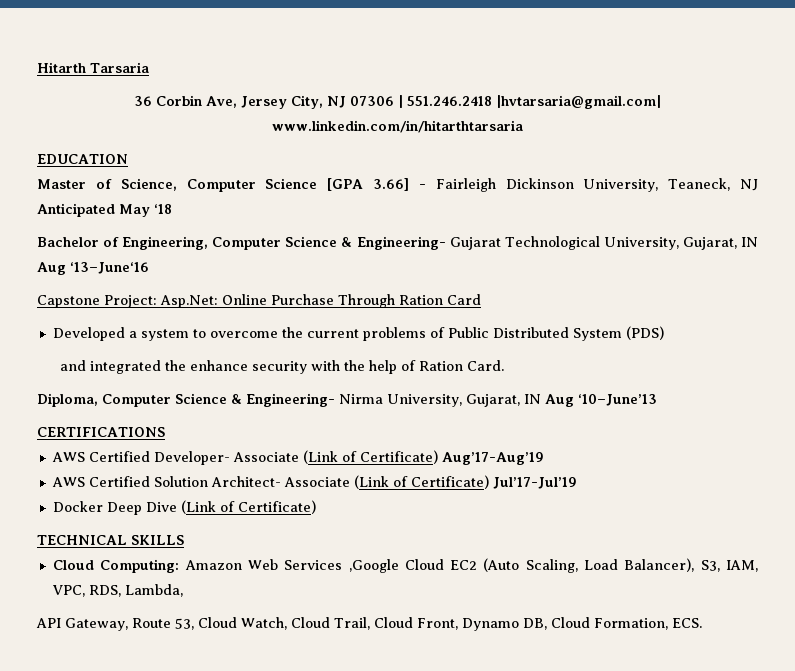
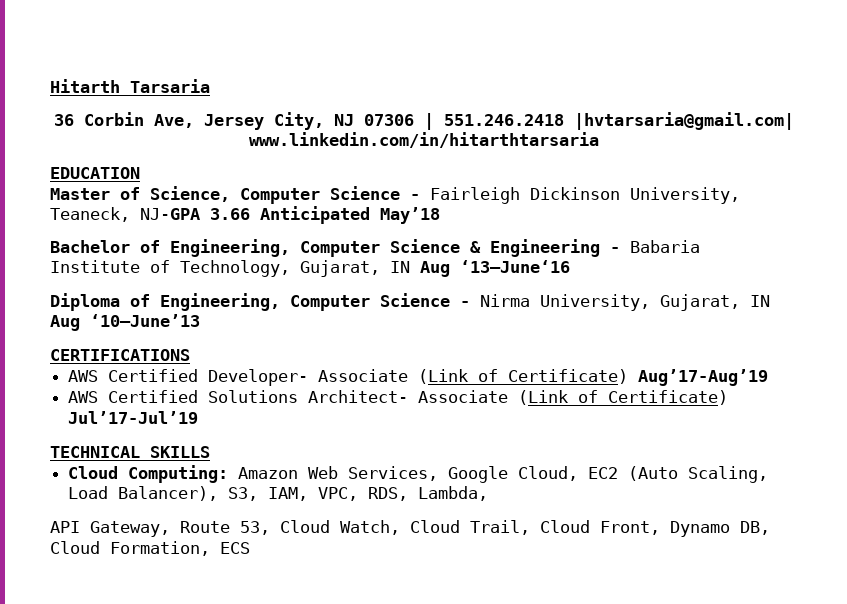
- Master of Science, Computer Science [GPA 3.66] - Fairleigh Dickinson University, Teaneck, NJ Anticipated May ‘18
+ Master of Science, Computer Science - Fairleigh Dickinson University, Teaneck, NJ-GPA 3.66 Anticipated May’18
- Bachelor of Engineering, Computer Science & Engineering- Gujarat Technological University, Gujarat, IN Aug ‘13–June‘16
- Capstone Project: Asp.Net: Online Purchase Through Ration Card
- Developed a system to overcome the current problems of Public Distributed System (PDS)
- and integrated the enhance security with the help of Ration Card.
- Diploma, Computer Science & Engineering- Nirma University, Gujarat, IN Aug ‘10–June’13
+ Bachelor of Engineering, Computer Science & Engineering - Babaria Institute of Technology, Gujarat, IN Aug ‘13–June‘16
+ Diploma of Engineering, Computer Science - Nirma University, Gujarat, IN Aug ‘10–June’13
- AWS Certified Solution Architect- Associate (Link of Certificate) Jul’17-Jul’19
+ AWS Certified Solutions Architect- Associate (Link of Certificate) Jul’17-Jul’19
- Docker Deep Dive (Link of Certificate)
- Cloud Computing: Amazon Web Services ,Google Cloud EC2 (Auto Scaling, Load Balancer), S3, IAM, VPC, RDS, Lambda,
+ Cloud Computing: Amazon Web Services, Google Cloud, EC2 (Auto Scaling, Load Balancer), S3, IAM, VPC, RDS, Lambda,
- API Gateway, Route 53, Cloud Watch, Cloud Trail, Cloud Front, Dynamo DB, Cloud Formation, ECS.
+ API Gateway, Route 53, Cloud Watch, Cloud Trail, Cloud Front, Dynamo DB, Cloud Formation, ECS

